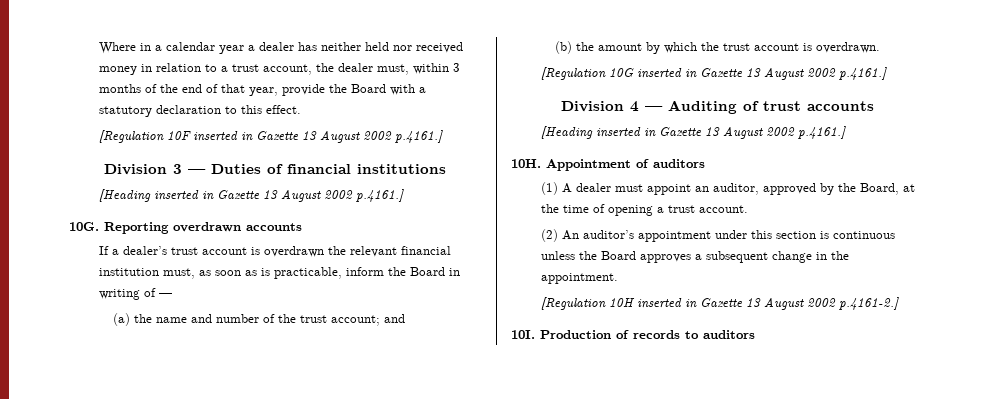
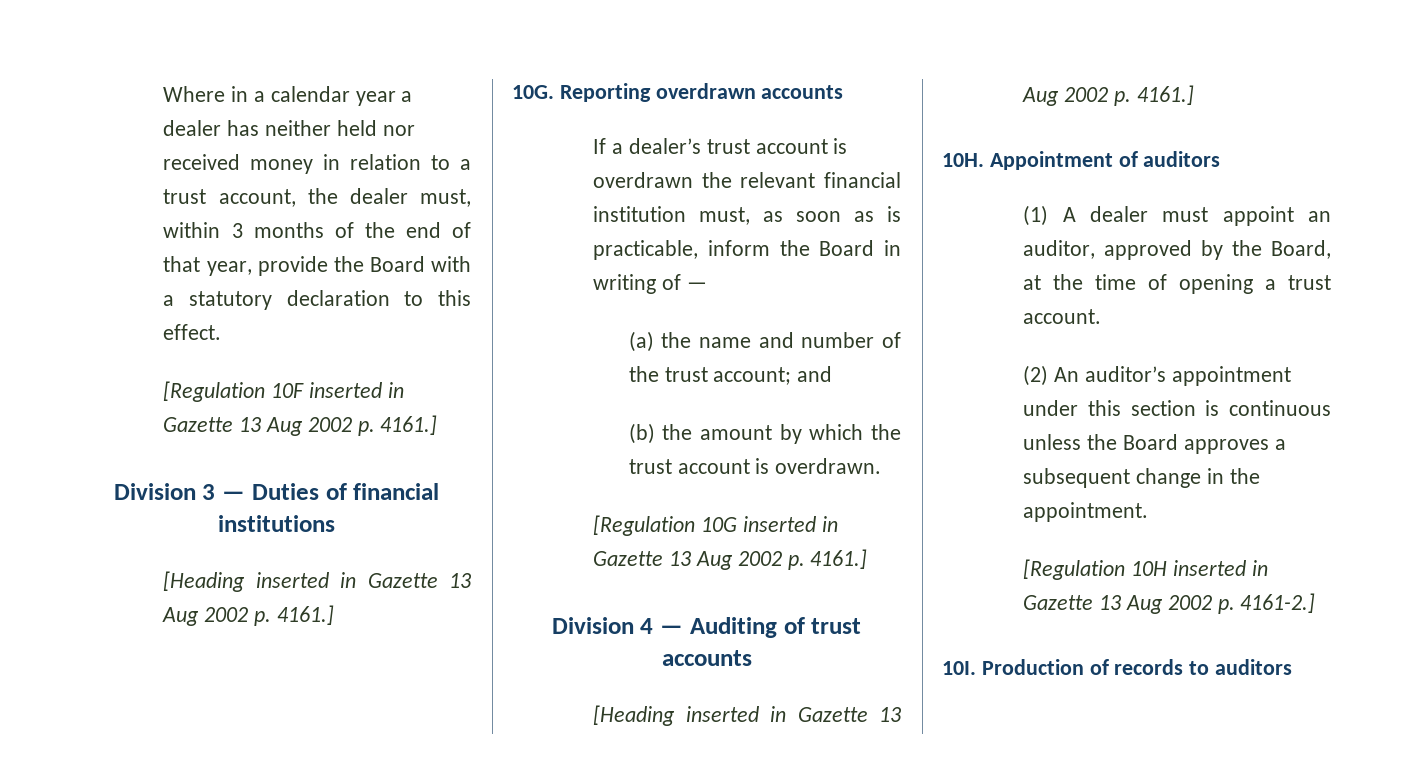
- [Regulation 10F inserted in Gazette 13 August 2002 p.4161.]
+ [Regulation 10F inserted in Gazette 13 Aug 2002 p. 4161.]
  Division 3 — Duties of financial institutions
- [Heading inserted in Gazette 13 August 2002 p.4161.]
+ [Heading inserted in Gazette 13 Aug 2002 p. 4161.]
- [Regulation 10G inserted in Gazette 13 August 2002 p.4161.]
+ [Regulation 10G inserted in Gazette 13 Aug 2002 p. 4161.]
  Division 4 — Auditing of trust accounts
- [Heading inserted in Gazette 13 August 2002 p.4161.]
+ [Heading inserted in Gazette 13 Aug 2002 p. 4161.]
- [Regulation 10H inserted in Gazette 13 August 2002 p.4161-2.]
+ [Regulation 10H inserted in Gazette 13 Aug 2002 p. 4161-2.]

